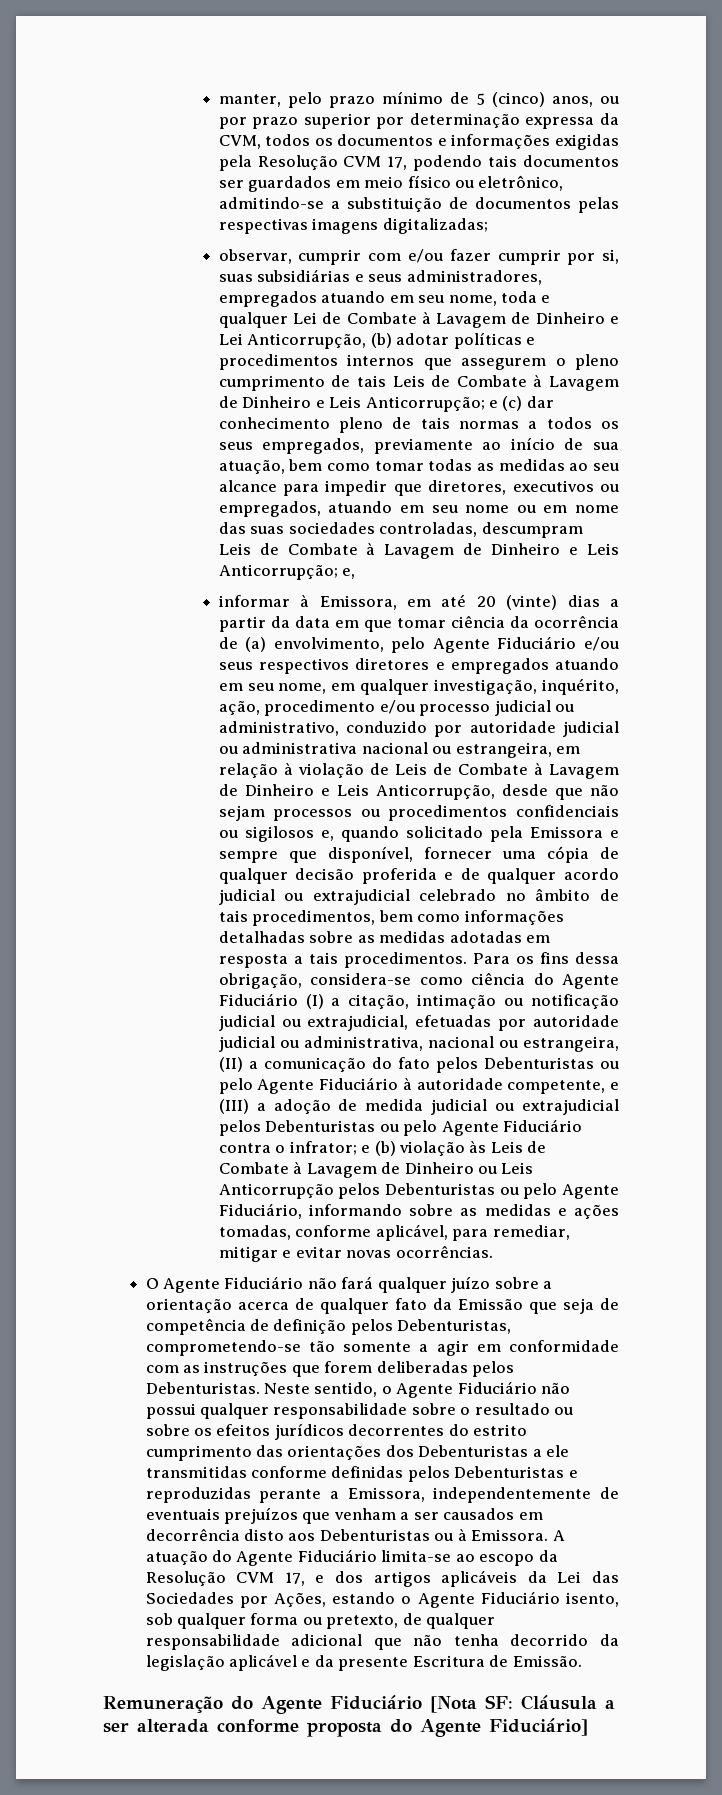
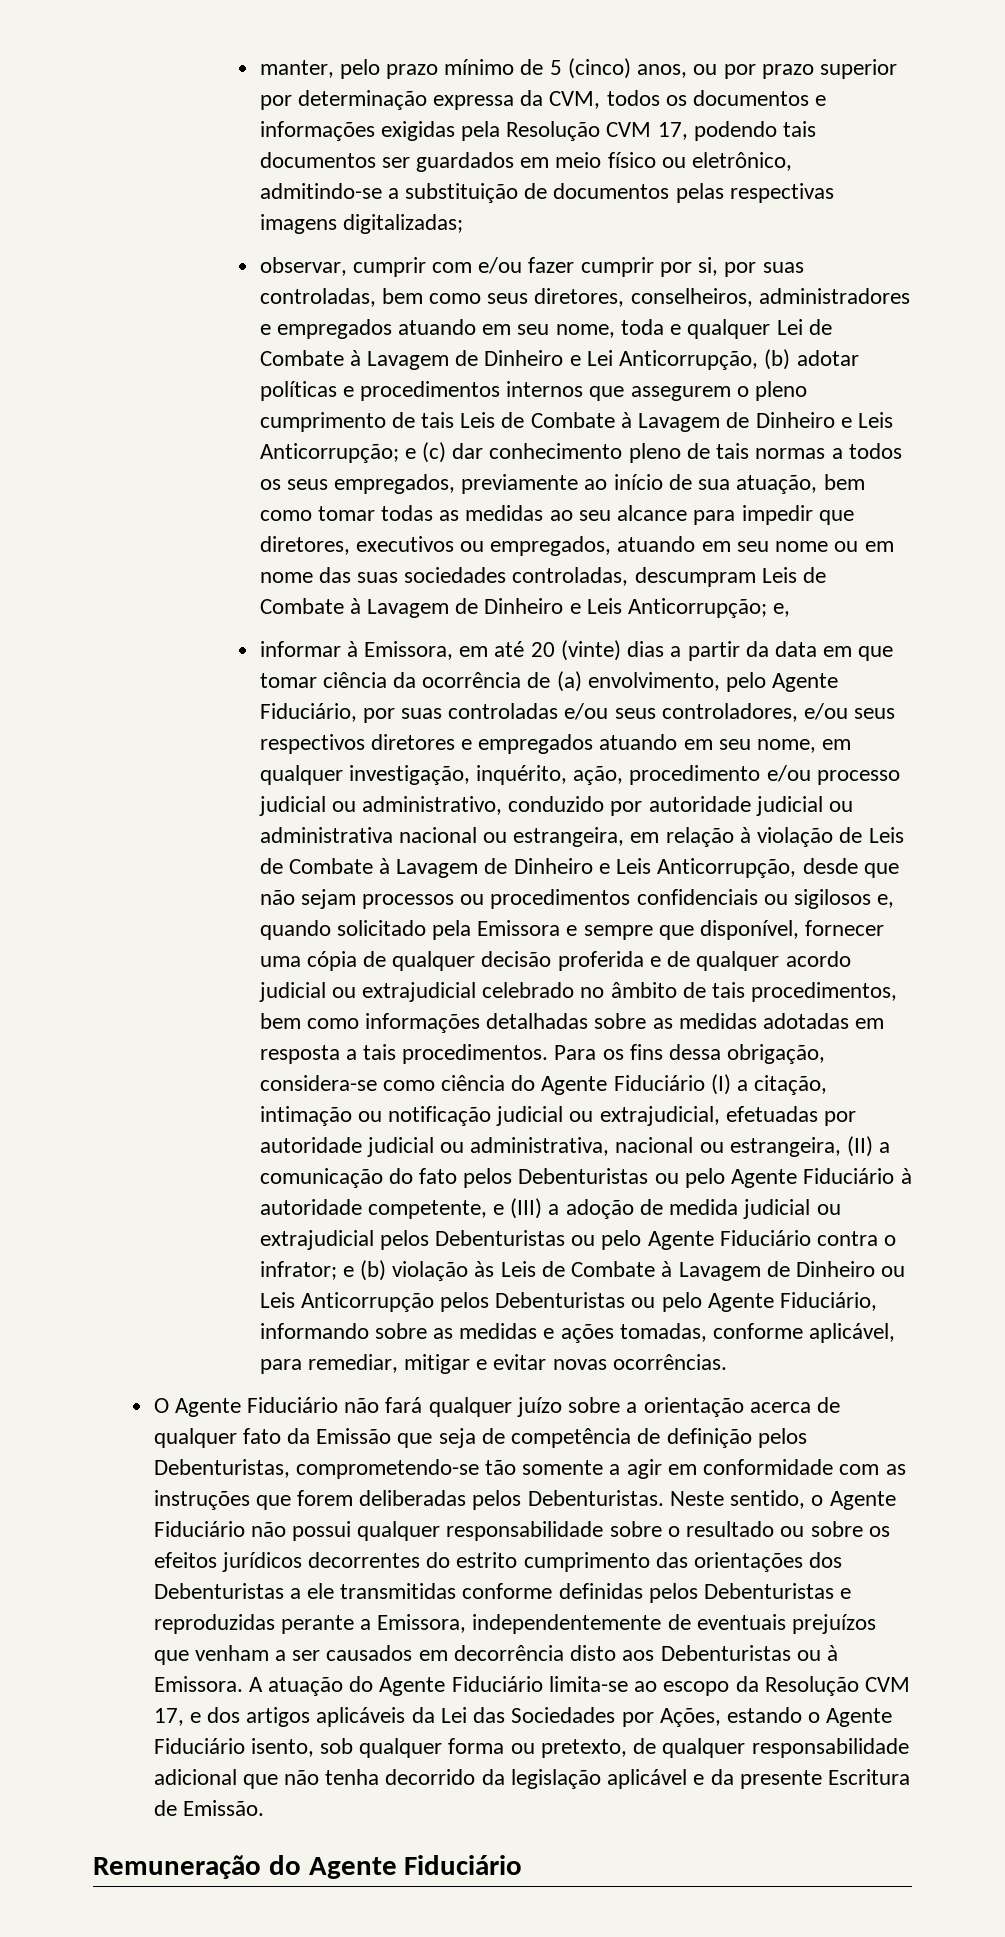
- observar, cumprir com e/ou fazer cumprir por si, suas subsidiárias e seus administradores, empregados atuando em seu nome, toda e qualquer Lei de Combate à Lavagem de Dinheiro e Lei Anticorrupção, (b) adotar políticas e procedimentos internos que assegurem o pleno cumprimento de tais Leis de Combate à Lavagem de Dinheiro e Leis Anticorrupção;
+ observar, cumprir com e/ou fazer cumprir por si, por suas controladas, bem como seus diretores, conselheiros, administradores e empregados atuando em seu nome, toda e qualquer Lei de Combate à Lavagem de Dinheiro e Lei Anticorrupção, (b) adotar políticas e procedimentos internos que assegurem o pleno cumprimento de tais Leis de Combate à Lavagem de Dinheiro e Leis Anticorrupção;
- informar à Emissora, em até 20 (vinte) dias a partir da data em que tomar ciência da ocorrência de (a) envolvimento, pelo Agente Fiduciário e/ou seus respectivos diretores e empregados atuando em seu nome, em qualquer investigação, inquérito, ação, procedimento e/ou processo judicial ou administrativo, conduzido por autoridade judicial ou administrativa nacional ou estrangeira, em relação à violação de Leis de Combate à Lavagem de Dinheiro e Leis Anticorrupção, desde que não sejam processos ou procedimentos confidenciais ou sigilosos e, quando solicitado pela Emissora e sempre que disponível, fornecer uma cópia de qualquer decisão proferida e de qualquer acordo judicial ou extrajudicial celebrado no âmbito de tais procedimentos, bem como informações detalhadas sobre as medidas adotadas em resposta a tais procedimentos.
+ informar à Emissora, em até 20 (vinte) dias a partir da data em que tomar ciência da ocorrência de (a) envolvimento, pelo Agente Fiduciário, por suas controladas e/ou seus controladores, e/ou seus respectivos diretores e empregados atuando em seu nome, em qualquer investigação, inquérito, ação, procedimento e/ou processo judicial ou administrativo, conduzido por autoridade judicial ou administrativa nacional ou estrangeira, em relação à violação de Leis de Combate à Lavagem de Dinheiro e Leis Anticorrupção, desde que não sejam processos ou procedimentos confidenciais ou sigilosos e, quando solicitado pela Emissora e sempre que disponível, fornecer uma cópia de qualquer decisão proferida e de qualquer acordo judicial ou extrajudicial celebrado no âmbito de tais procedimentos, bem como informações detalhadas sobre as medidas adotadas em resposta a tais procedimentos.
- Remuneração do Agente Fiduciário [Nota SF: Cláusula a ser alterada conforme proposta do Agente Fiduciário]
+ Remuneração do Agente Fiduciário

